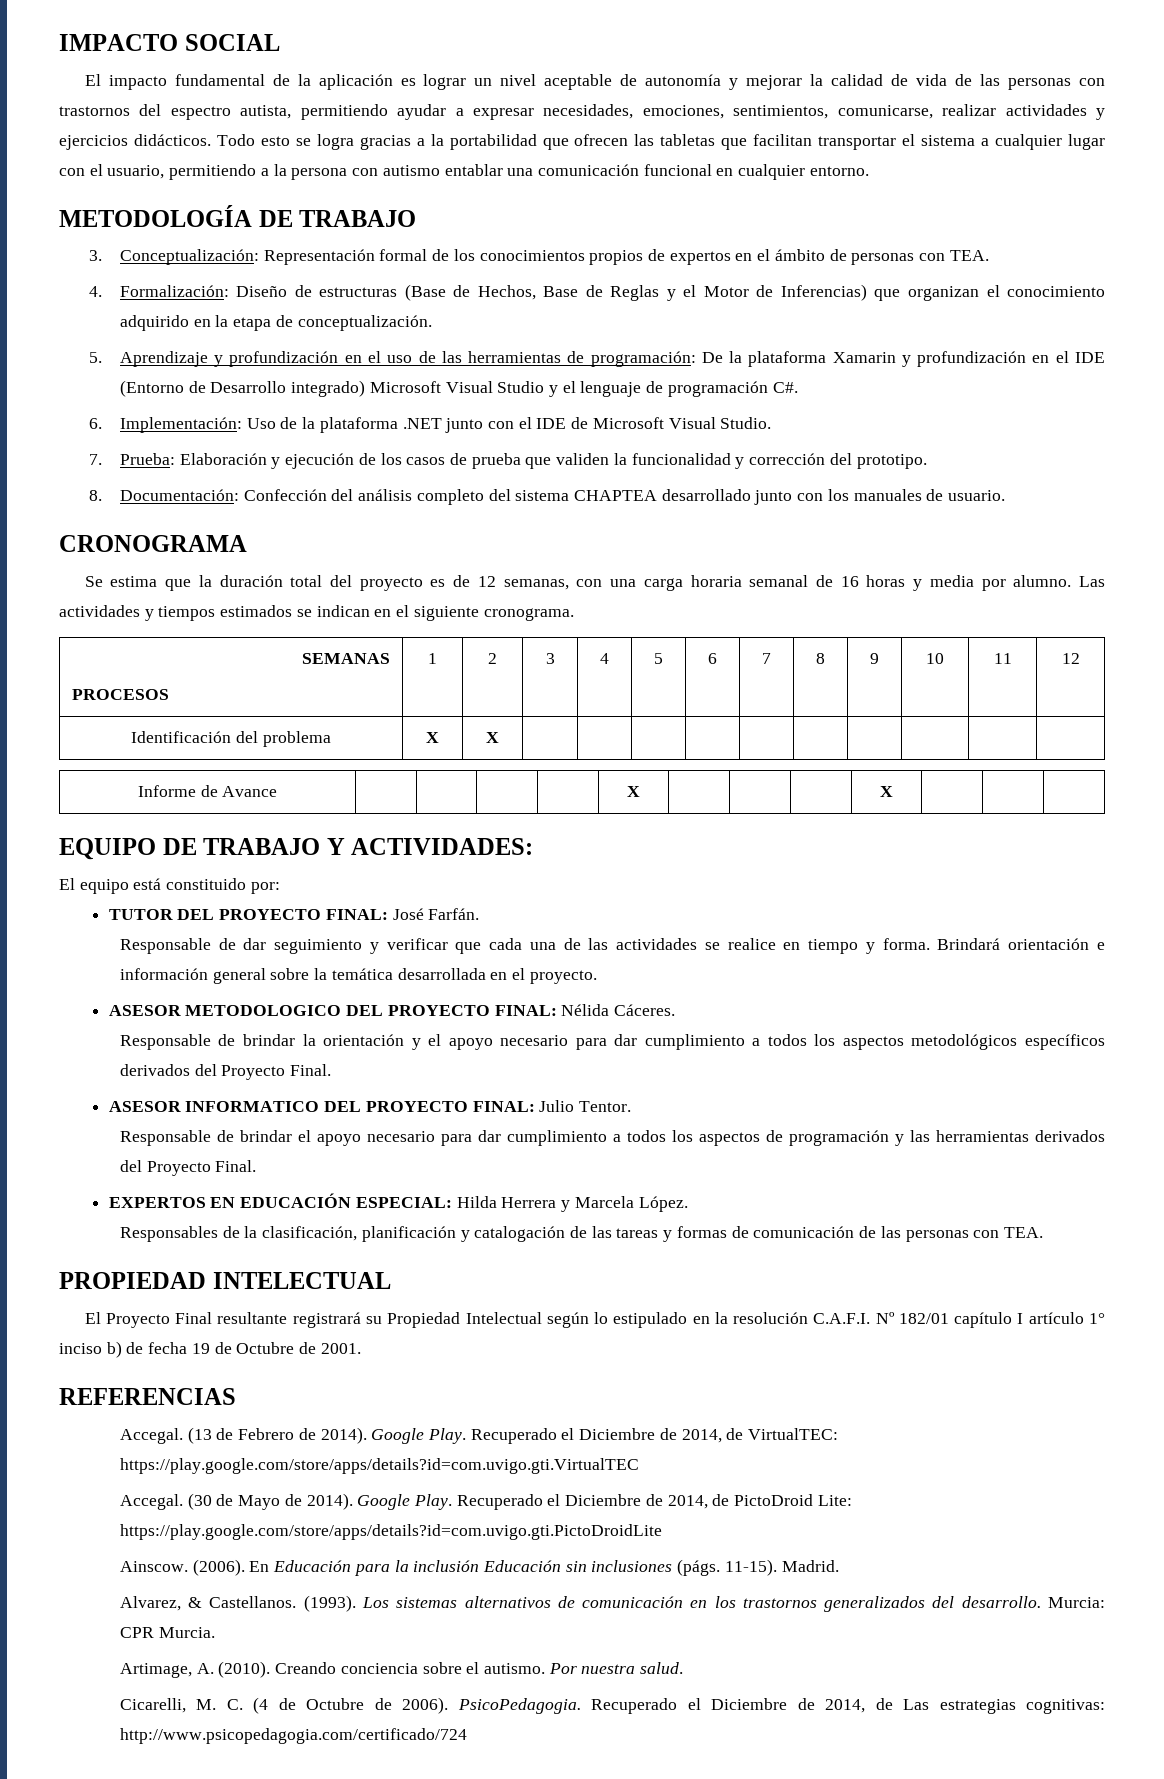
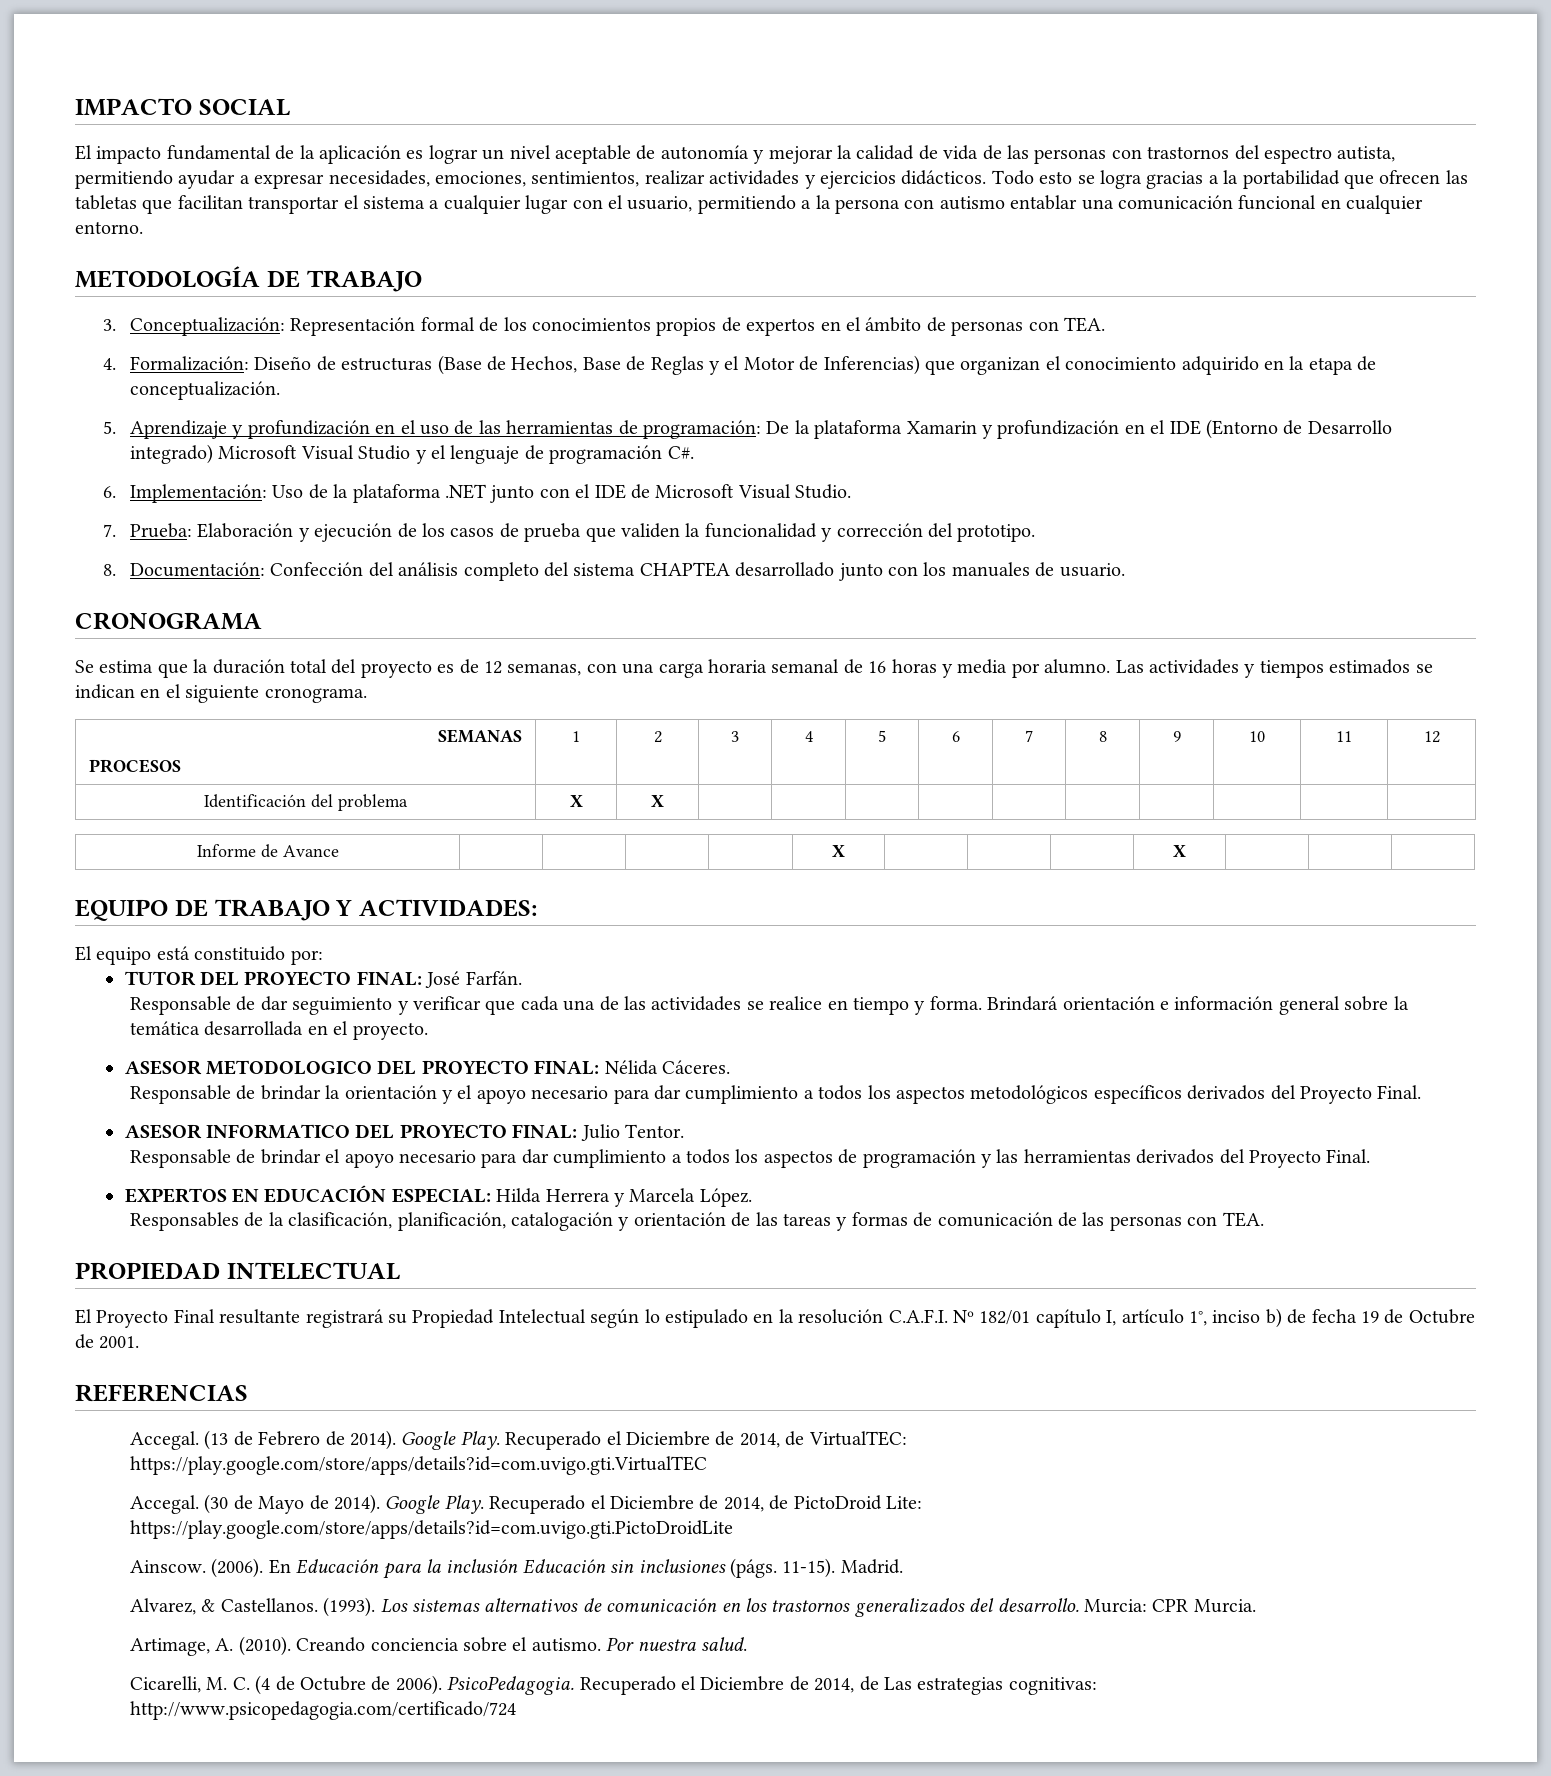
- El impacto fundamental de la aplicación es lograr un nivel aceptable de autonomía y mejorar la calidad de vida de las personas con trastornos del espectro autista, permitiendo ayudar a expresar necesidades, emociones, sentimientos, comunicarse, realizar actividades y ejercicios didácticos.
+ El impacto fundamental de la aplicación es lograr un nivel aceptable de autonomía y mejorar la calidad de vida de las personas con trastornos del espectro autista, permitiendo ayudar a expresar necesidades, emociones, sentimientos, realizar actividades y ejercicios didácticos.
- Responsables de la clasificación, planificación y catalogación de las tareas y formas de comunicación de las personas con TEA.
+ Responsables de la clasificación, planificación, catalogación y orientación de las tareas y formas de comunicación de las personas con TEA.
- El Proyecto Final resultante registrará su Propiedad Intelectual según lo estipulado en la resolución C.A.F.I. Nº 182/01 capítulo I artículo 1° inciso b) de fecha 19 de Octubre de 2001.
+ El Proyecto Final resultante registrará su Propiedad Intelectual según lo estipulado en la resolución C.A.F.I. Nº 182/01 capítulo I, artículo 1°, inciso b) de fecha 19 de Octubre de 2001.

